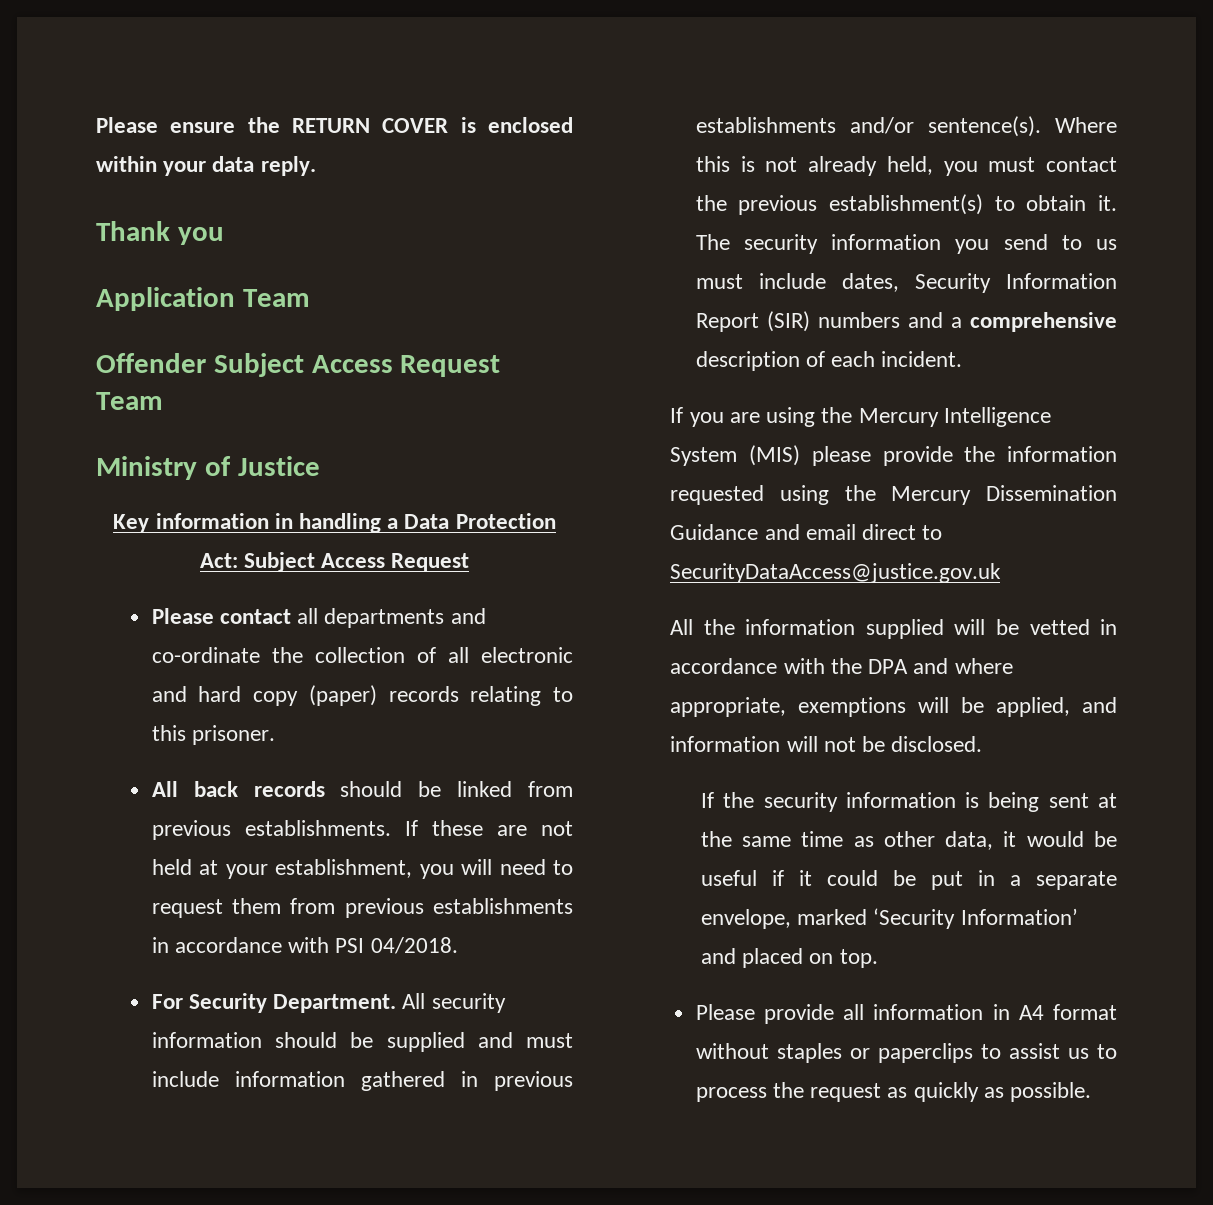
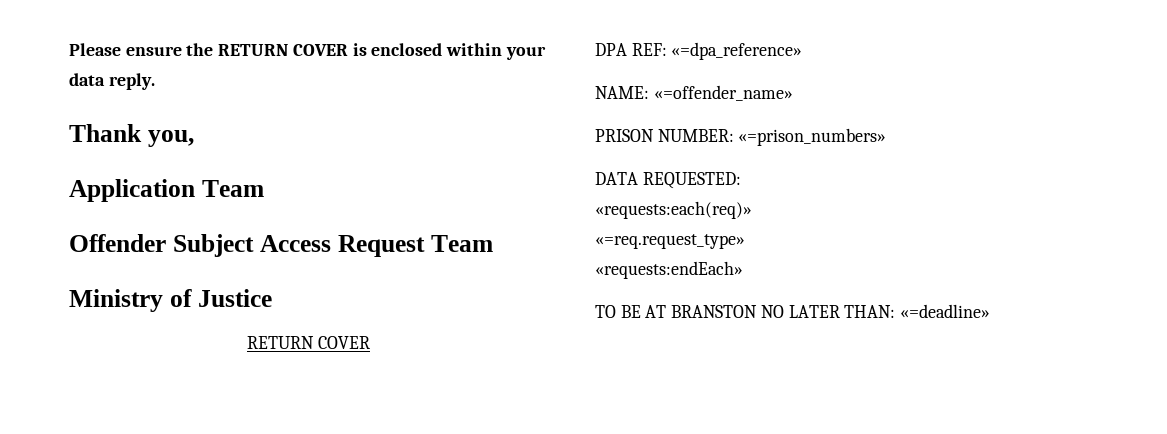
- Thank you
+ Thank you,
  Ministry of Justice
- Key information in handling a Data Protection Act: Subject Access Request
- Please contact all departments and co-ordinate the collection of all electronic and hard copy (paper) records relating to this prisoner.
- All back records should be linked from previous establishments. If these are not held at your establishment, you will need to request them from previous establishments in accordance with PSI 04/2018.
- For Security Department. All security information should be supplied and must include information gathered in previous establishments and/or sentence(s). Where this is not already held, you must contact the previous establishment(s) to obtain it. The security information you send to us must include dates, Security Information Report (SIR) numbers and a comprehensive description of each incident.
- If you are using the Mercury Intelligence System (MIS) please provide the information requested using the Mercury Dissemination Guidance and email direct to SecurityDataAccess@justice.gov.uk
- All the information supplied will be vetted in accordance with the DPA and where appropriate, exemptions will be applied, and information will not be disclosed.
- If the security information is being sent at the same time as other data, it would be useful if it could be put in a separate envelope, marked ‘Security Information’ and placed on top.
- Please provide all information in A4 format without staples or paperclips to assist us to process the request as quickly as possible.
+ RETURN COVER
+ DPA REF: «=dpa_reference»
+ NAME: «=offender_name»
+ PRISON NUMBER: «=prison_numbers»
+ DATA REQUESTED:
+ «requests:each(req)»
+ «=req.request_type»
+ «requests:endEach»
+ TO BE AT BRANSTON NO LATER THAN: «=deadline»

